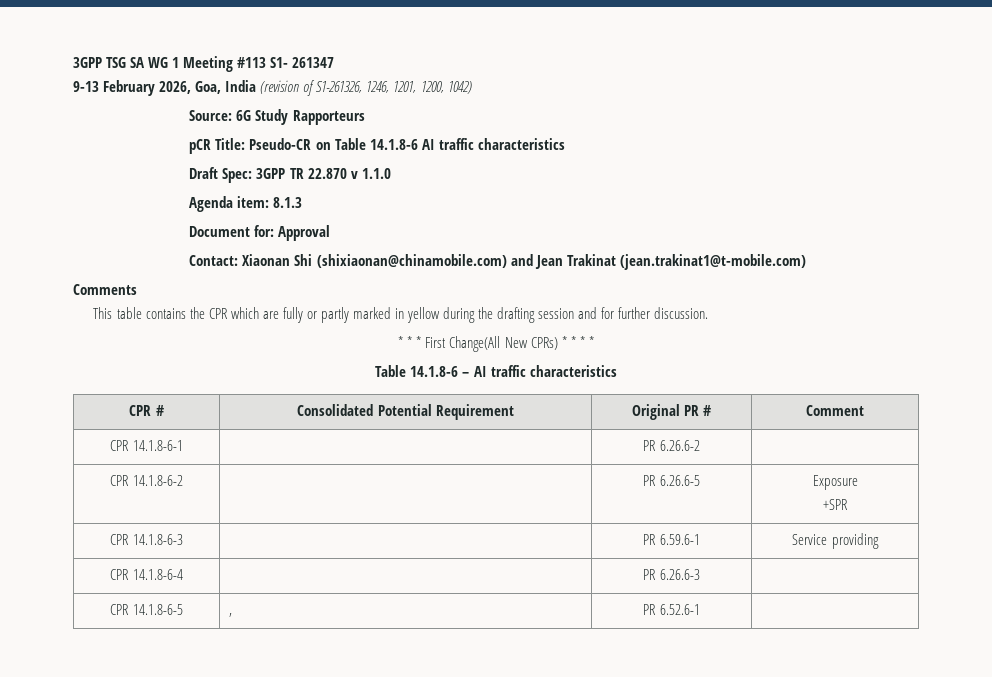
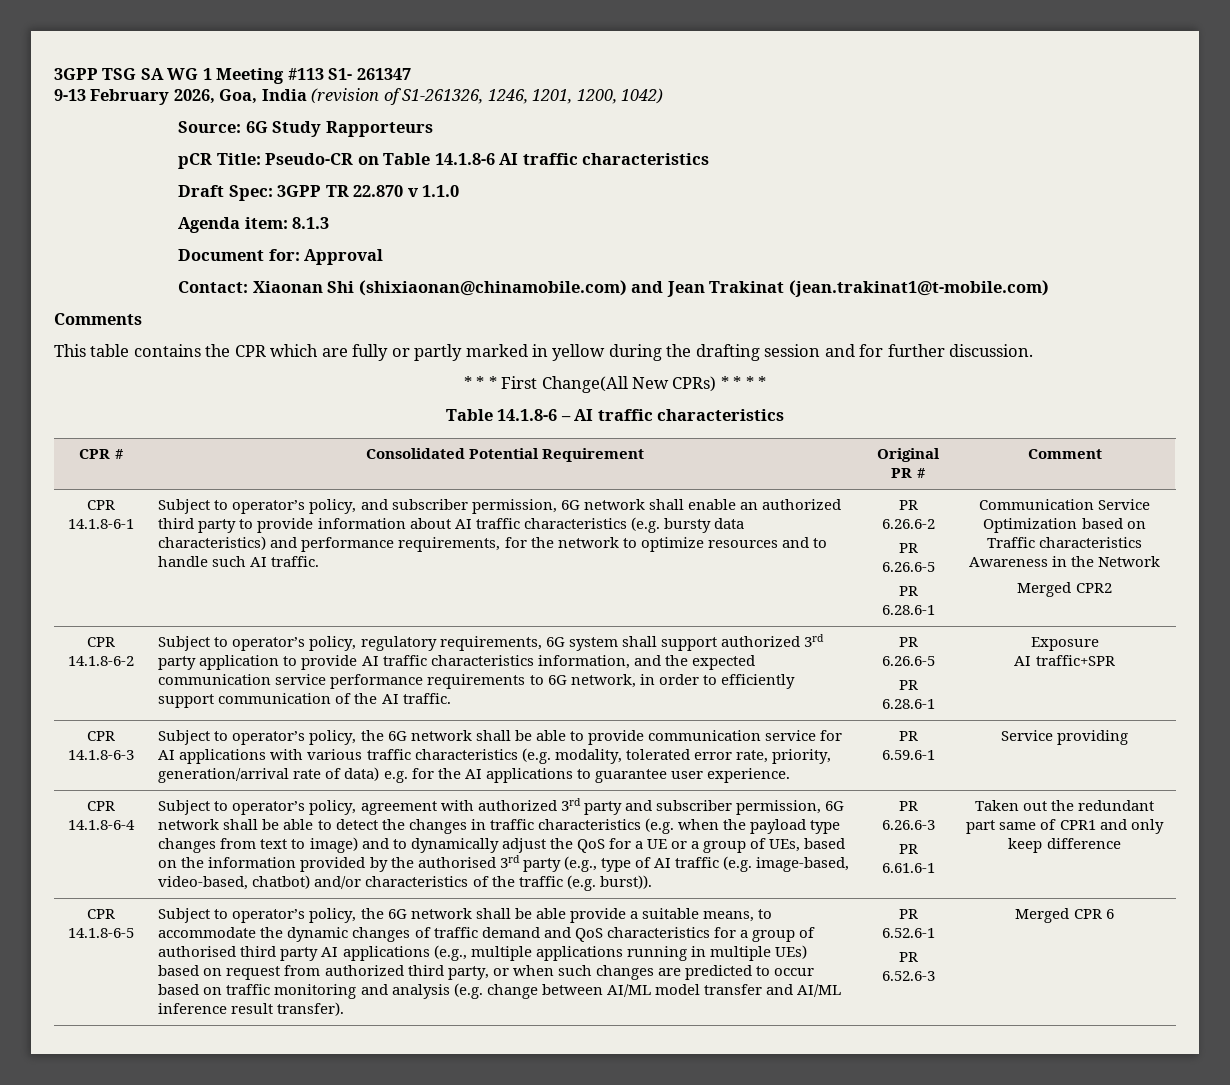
- PR 6.26.6-2 |
- CPR 14.1.8-6-2 | | PR 6.26.6-5 | Exposure
- +SPR
+ Subject to operator’s policy, and subscriber permission, 6G network shall enable an authorized third party to provide information about AI traffic characteristics (e.g. bursty data characteristics) and performance requirements, for the network to optimize resources and to handle such AI traffic. | PR 6.26.6-2
+ PR 6.26.6-5
+ PR 6.28.6-1 | Communication Service Optimization based on Traffic characteristics Awareness in the Network
+ Merged CPR2
+ CPR 14.1.8-6-2 | Subject to operator’s policy, regulatory requirements, 6G system shall support authorized 3rd party application to provide AI traffic characteristics information, and the expected communication service performance requirements to 6G network, in order to efficiently support communication of the AI traffic. | PR 6.26.6-5
+ PR 6.28.6-1 | Exposure
+ AI traffic+SPR
+ Subject to operator’s policy, the 6G network shall be able to provide communication service for AI applications with various traffic characteristics (e.g. modality, tolerated error rate, priority, generation/arrival rate of data) e.g. for the AI applications to guarantee user experience.
- PR 6.26.6-3 |
- CPR 14.1.8-6-5 | , | PR 6.52.6-1 |
+ Subject to operator’s policy, agreement with authorized 3rd party and subscriber permission, 6G network shall be able to detect the changes in traffic characteristics (e.g. when the payload type changes from text to image) and to dynamically adjust the QoS for a UE or a group of UEs, based on the information provided by the authorised 3rd party (e.g., type of AI traffic (e.g. image-based, video-based, chatbot) and/or characteristics of the traffic (e.g. burst)). | PR 6.26.6-3
+ PR 6.61.6-1 | Taken out the redundant part same of CPR1 and only keep difference
+ CPR 14.1.8-6-5 | Subject to operator’s policy, the 6G network shall be able provide a suitable means, to accommodate the dynamic changes of traffic demand and QoS characteristics for a group of authorised third party AI applications (e.g., multiple applications running in multiple UEs) based on request from authorized third party, or when such changes are predicted to occur based on traffic monitoring and analysis (e.g. change between AI/ML model transfer and AI/ML inference result transfer). | PR 6.52.6-1
+ PR 6.52.6-3 | Merged CPR 6

